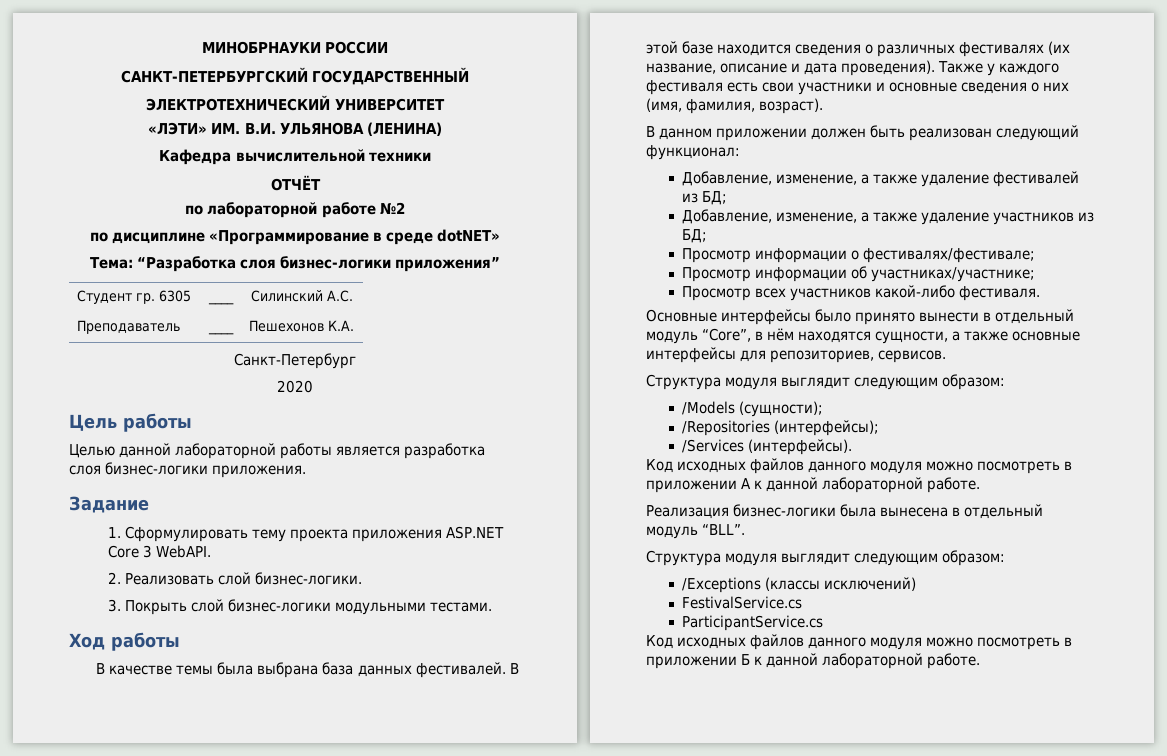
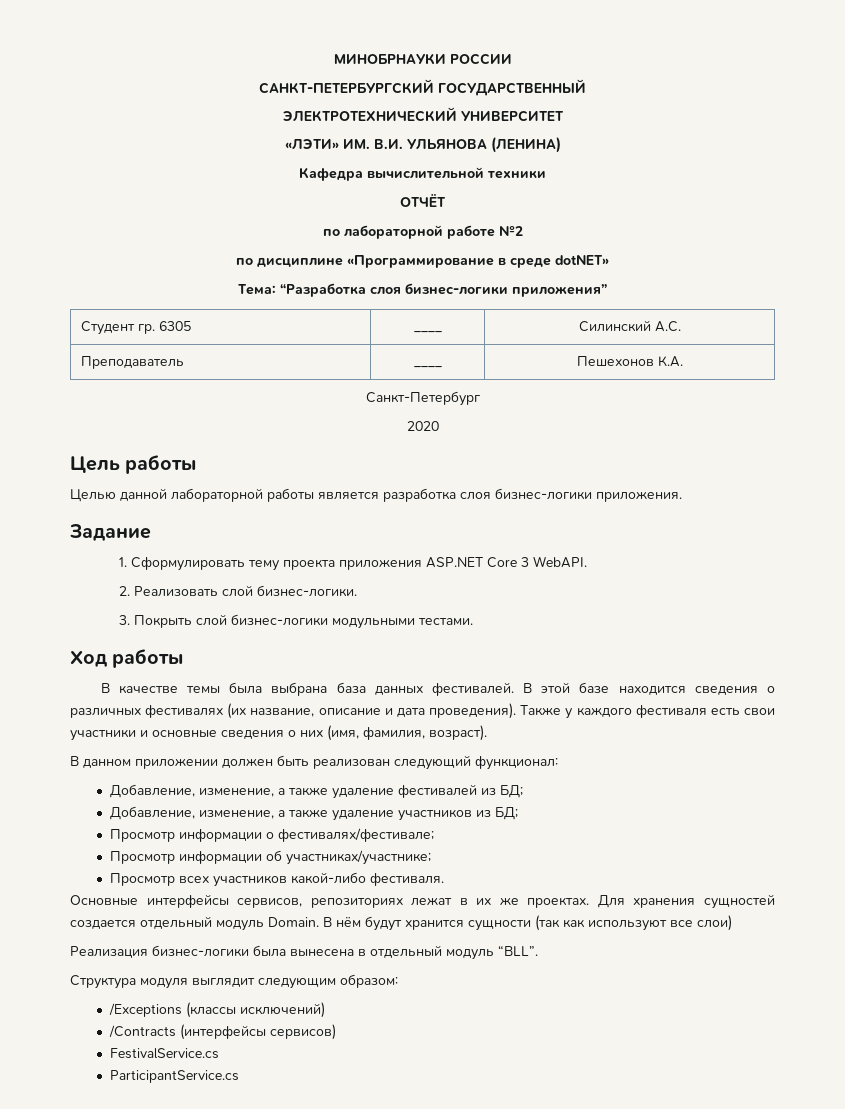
- Основные интерфейсы было принято вынести в отдельный модуль “Core”, в нём находятся сущности, а также основные интерфейсы для репозиториев, сервисов.
- Структура модуля выглядит следующим образом:
- /Models (сущности);
- /Repositories (интерфейсы);
- /Services (интерфейсы).
- Код исходных файлов данного модуля можно посмотреть в приложении А к данной лабораторной работе.
+ Основные интерфейсы сервисов, репозиториях лежат в их же проектах. Для хранения сущностей создается отдельный модуль Domain. В нём будут хранится сущности (так как используют все слои)
+ /Contracts (интерфейсы сервисов)
- Код исходных файлов данного модуля можно посмотреть в приложении Б к данной лабораторной работе.

